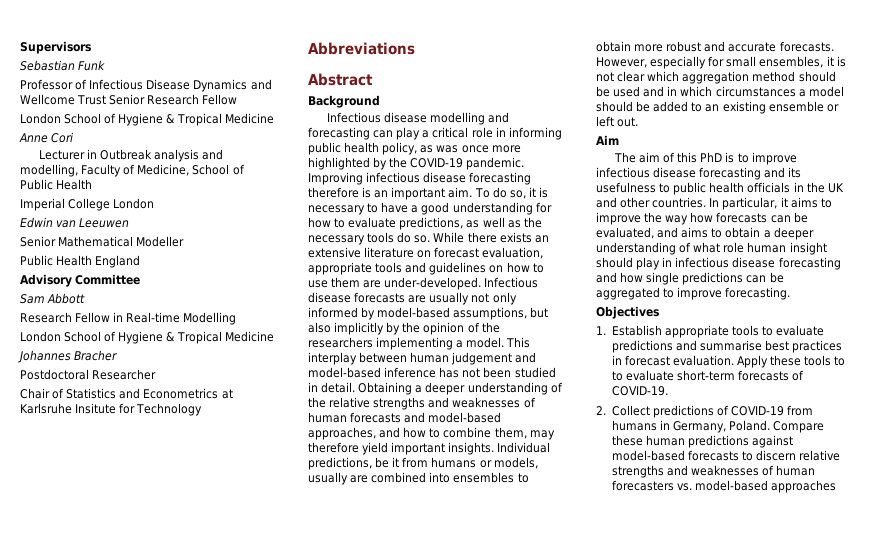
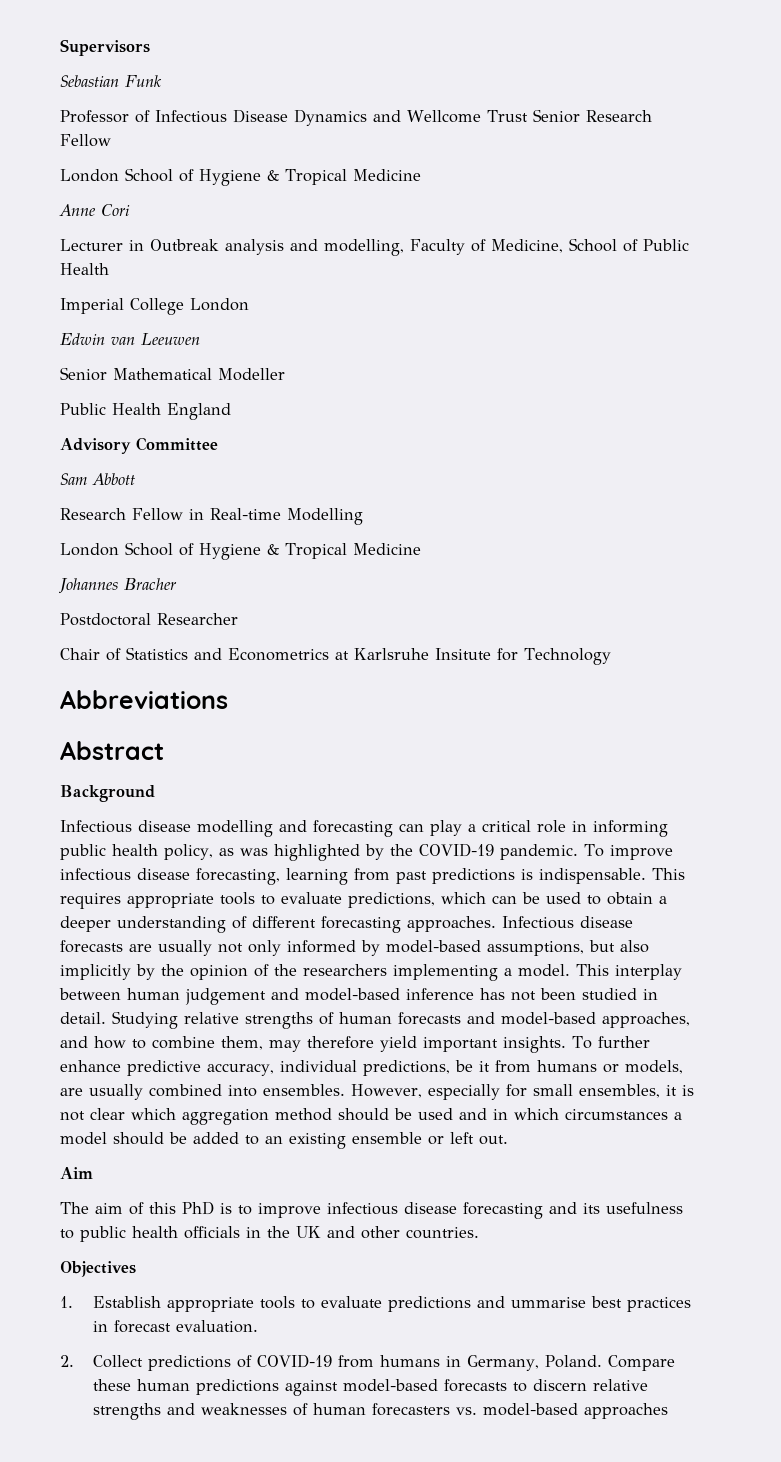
- Infectious disease modelling and forecasting can play a critical role in informing public health policy, as was once more highlighted by the COVID-19 pandemic.
+ Infectious disease modelling and forecasting can play a critical role in informing public health policy, as was highlighted by the COVID-19 pandemic.
- Improving infectious disease forecasting therefore is an important aim. To do so, it is necessary to have a good understanding for how to evaluate predictions, as well as the necessary tools do so. While there exists an extensive literature on forecast evaluation, appropriate tools and guidelines on how to use them are under-developed.
+ To improve infectious disease forecasting, learning from past predictions is indispensable. This requires appropriate tools to evaluate predictions, which can be used to obtain a deeper understanding of different forecasting approaches.
- Obtaining a deeper understanding of the relative strengths and weaknesses of human forecasts and model-based approaches, and how to combine them, may therefore yield important insights.
+ Studying relative strengths of human forecasts and model-based approaches, and how to combine them, may therefore yield important insights.
- Individual predictions, be it from humans or models, usually are combined into ensembles to obtain more robust and accurate forecasts.
+ To further enhance predictive accuracy, individual predictions, be it from humans or models, are usually combined into ensembles.
- In particular, it aims to improve the way how forecasts can be evaluated, and aims to obtain a deeper understanding of what role human insight should play in infectious disease forecasting and how single predictions can be aggregated to improve forecasting.
- 1. Establish appropriate tools to evaluate predictions and summarise best practices in forecast evaluation. Apply these tools to to evaluate short-term forecasts of COVID-19.
+ 1. Establish appropriate tools to evaluate predictions and ummarise best practices in forecast evaluation.

